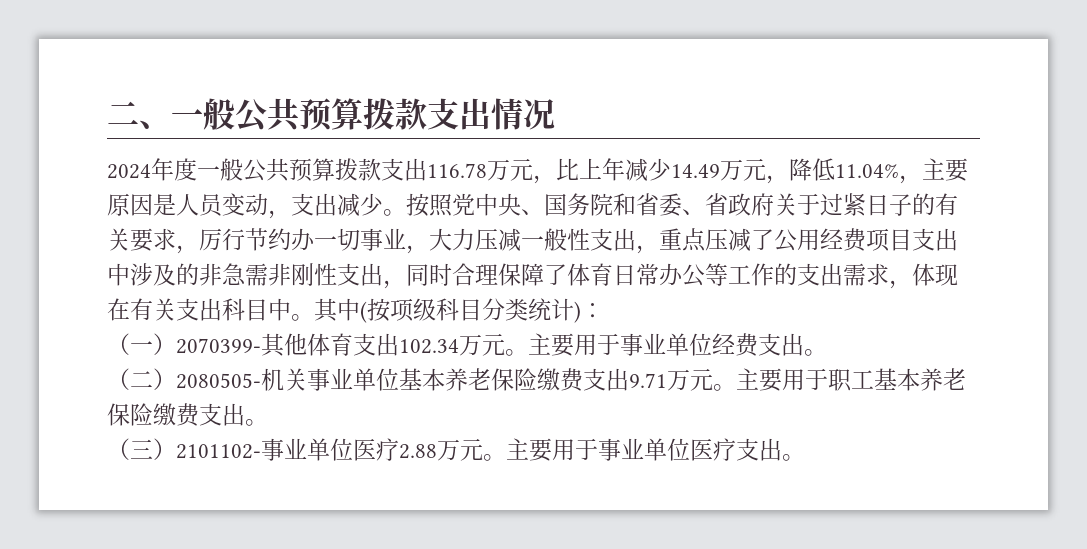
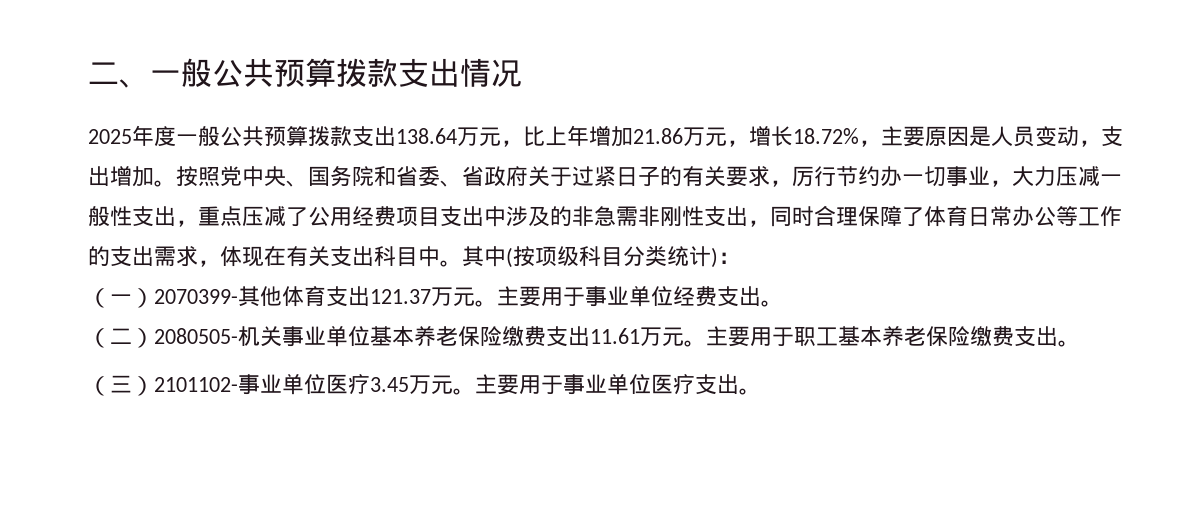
- 2024年度一般公共预算拨款支出116.78万元，比上年减少14.49万元，降低11.04%，主要原因是人员变动，支出减少。
+ 2025年度一般公共预算拨款支出138.64万元，比上年增加21.86万元，增长18.72%，主要原因是人员变动，支出增加。
- （一）2070399-其他体育支出102.34万元。
+ （一）2070399-其他体育支出121.37万元。
- （二）2080505-机关事业单位基本养老保险缴费支出9.71万元。
+ （二）2080505-机关事业单位基本养老保险缴费支出11.61万元。
- （三）2101102-事业单位医疗2.88万元。
+ （三）2101102-事业单位医疗3.45万元。

